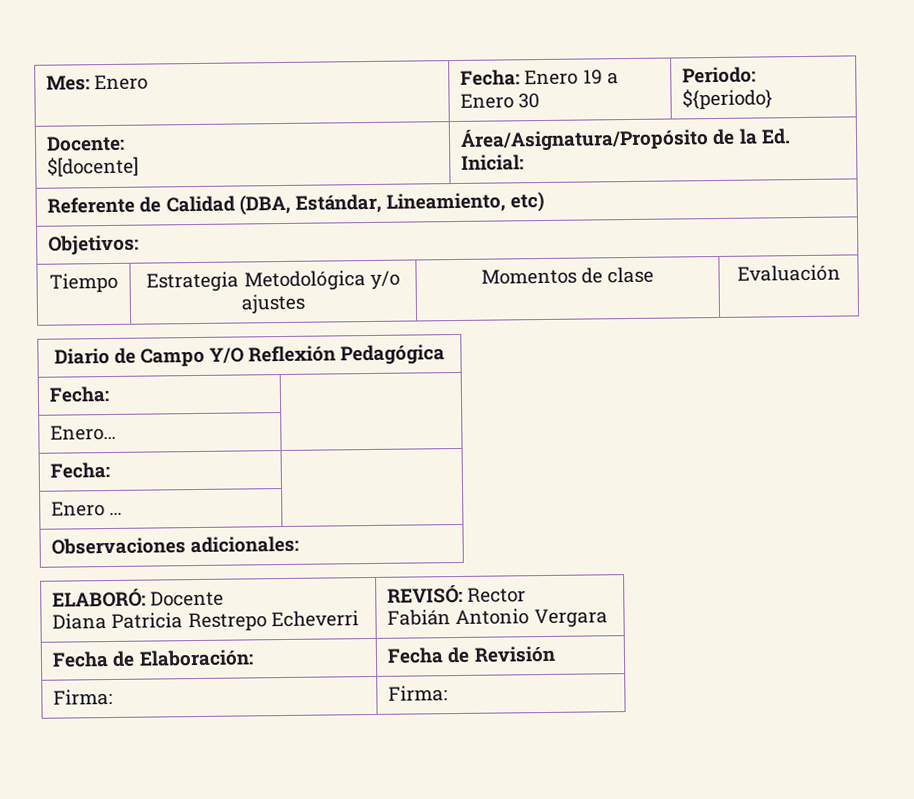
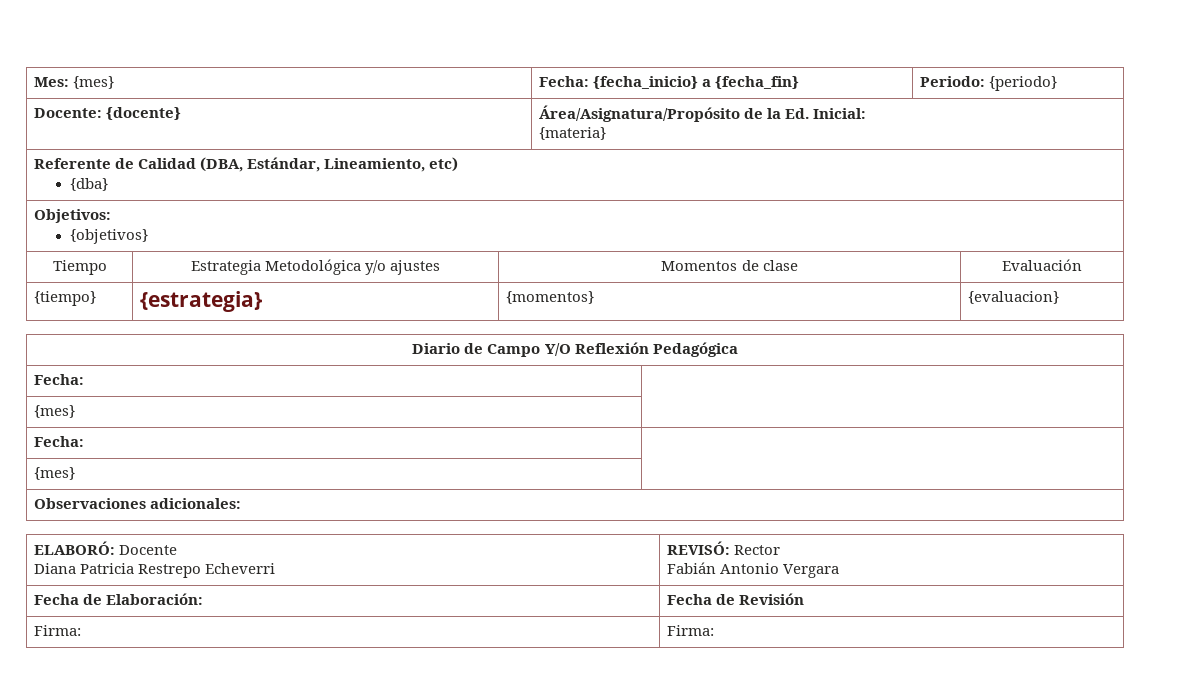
- Mes: Enero | Fecha: Enero 19 a Enero 30 | Periodo: ${periodo}
+ Mes: {mes} | Fecha: {fecha_inicio} a {fecha_fin} | Periodo: {periodo}
- Docente:
- $[docente] | Área/Asignatura/Propósito de la Ed. Inicial:
+ Docente: {docente} | Área/Asignatura/Propósito de la Ed. Inicial:
+ {materia}
  Referente de Calidad (DBA, Estándar, Lineamiento, etc)
+ {dba}
  Objetivos:
+ {objetivos}
+ {tiempo} | {estrategia} | {momentos} | {evaluacion}
  Diario de Campo Y/O Reflexión Pedagógica
  Fecha: |
- Enero… |
+ {mes} |
  Fecha: |
- Enero … |
+ {mes} |

